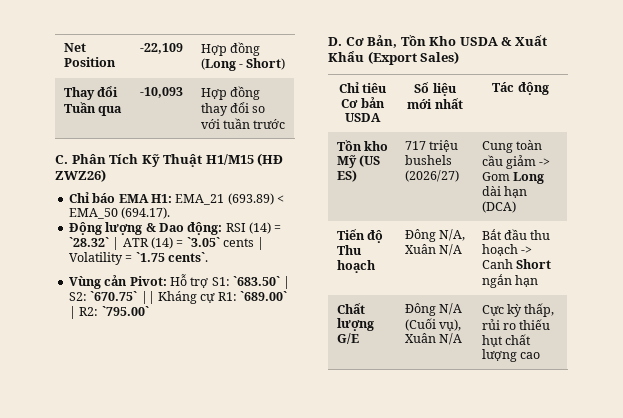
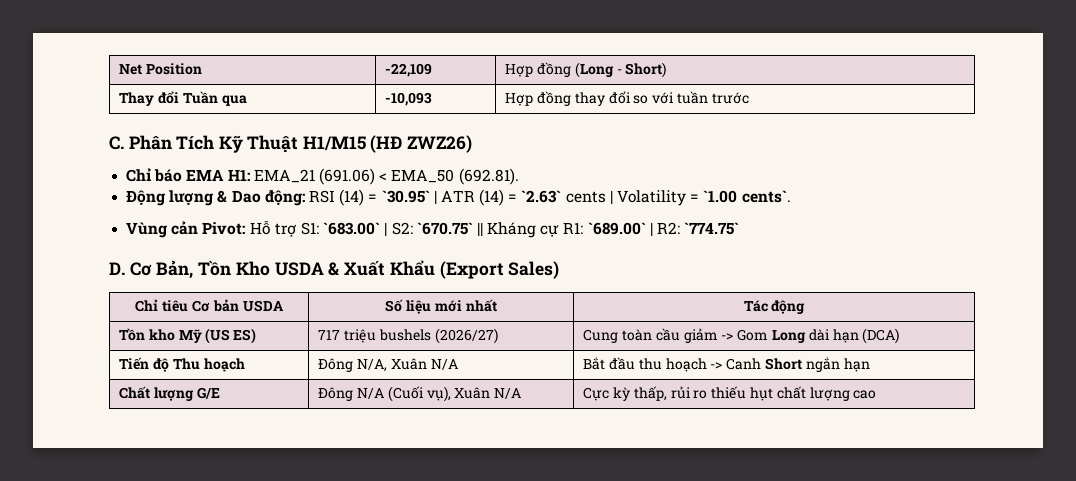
- Chỉ báo EMA H1: EMA_21 (693.89) < EMA_50 (694.17).
+ Chỉ báo EMA H1: EMA_21 (691.06) < EMA_50 (692.81).
- Động lượng & Dao động: RSI (14) = `28.32` | ATR (14) = `3.05` cents | Volatility = `1.75 cents`.
+ Động lượng & Dao động: RSI (14) = `30.95` | ATR (14) = `2.63` cents | Volatility = `1.00 cents`.
- Vùng cản Pivot: Hỗ trợ S1: `683.50` | S2: `670.75` || Kháng cự R1: `689.00` | R2: `795.00`
+ Vùng cản Pivot: Hỗ trợ S1: `683.00` | S2: `670.75` || Kháng cự R1: `689.00` | R2: `774.75`

